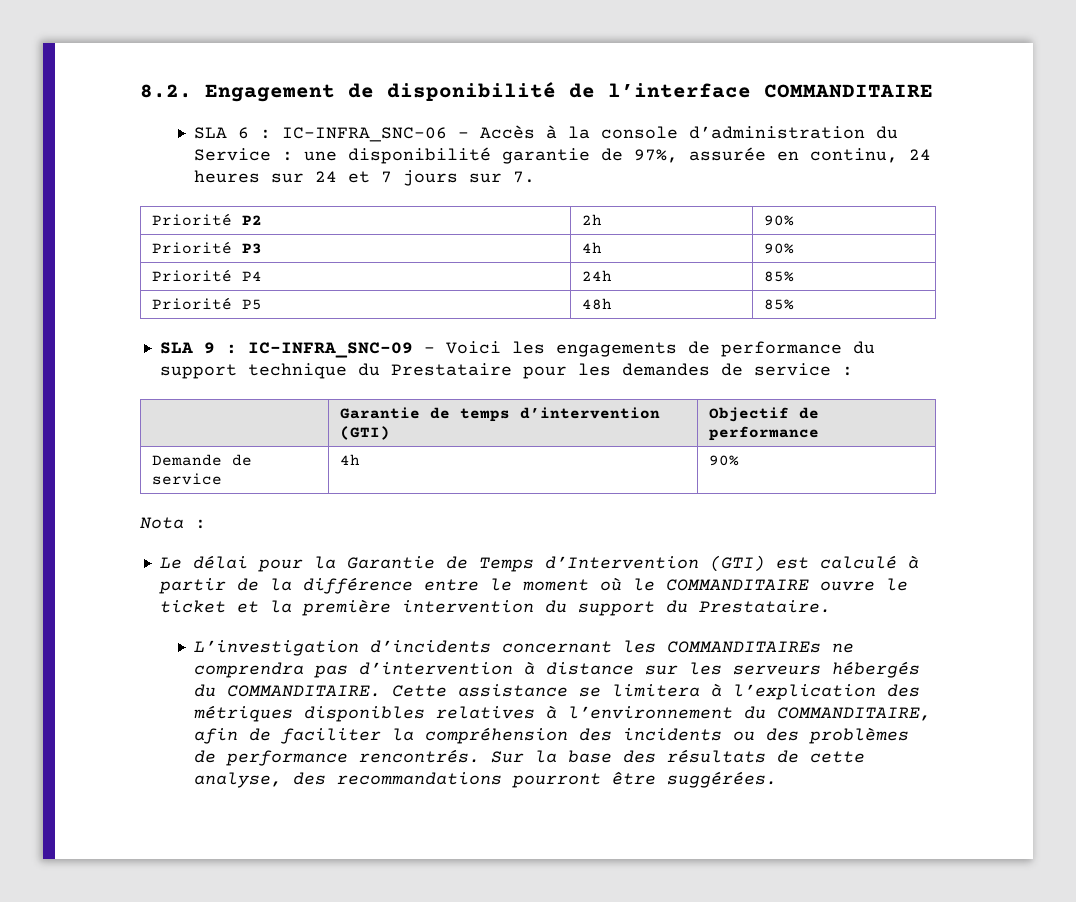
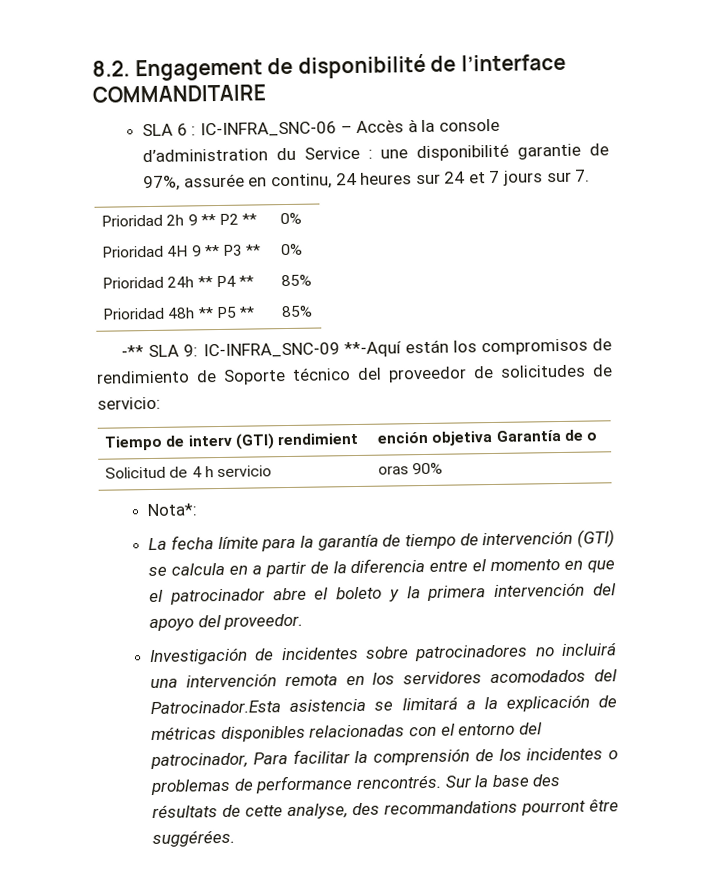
- Priorité P2 | 2h | 90%
- Priorité P3 | 4h | 90%
- Priorité P4 | 24h | 85%
- Priorité P5 | 48h | 85%
- SLA 9 : IC-INFRA_SNC-09 – Voici les engagements de performance du support technique du Prestataire pour les demandes de service :
- | Garantie de temps d’intervention (GTI) | Objectif de performance
- Demande de service | 4h | 90%
- Nota :
- Le délai pour la Garantie de Temps d’Intervention (GTI) est calculé à partir de la différence entre le moment où le COMMANDITAIRE ouvre le ticket et la première intervention du support du Prestataire.
- L’investigation d’incidents concernant les COMMANDITAIREs ne comprendra pas d’intervention à distance sur les serveurs hébergés du COMMANDITAIRE. Cette assistance se limitera à l’explication des métriques disponibles relatives à l’environnement du COMMANDITAIRE, afin de faciliter la compréhension des incidents ou des problèmes de performance rencontrés.
+ Prioridad 2h 9 ** P2 ** | 0%
+ Prioridad 4H 9 ** P3 ** | 0%
+ Prioridad 24h ** P4 ** | 85%
+ Prioridad 48h ** P5 ** | 85%
+ -** SLA 9: IC-INFRA_SNC-09 **-Aquí están los compromisos de rendimiento de Soporte técnico del proveedor de solicitudes de servicio:
+ Tiempo de interv (GTI) rendimient | ención objetiva Garantía de o
+ Solicitud de 4 h servicio | oras 90%
+ Nota*:
+ La fecha límite para la garantía de tiempo de intervención (GTI) se calcula en a partir de la diferencia entre el momento en que el patrocinador abre el boleto y la primera intervención del apoyo del proveedor.
+ Investigación de incidentes sobre patrocinadores no incluirá una intervención remota en los servidores acomodados del Patrocinador.Esta asistencia se limitará a la explicación de métricas disponibles relacionadas con el entorno del patrocinador, Para facilitar la comprensión de los incidentes o problemas de performance rencontrés.

